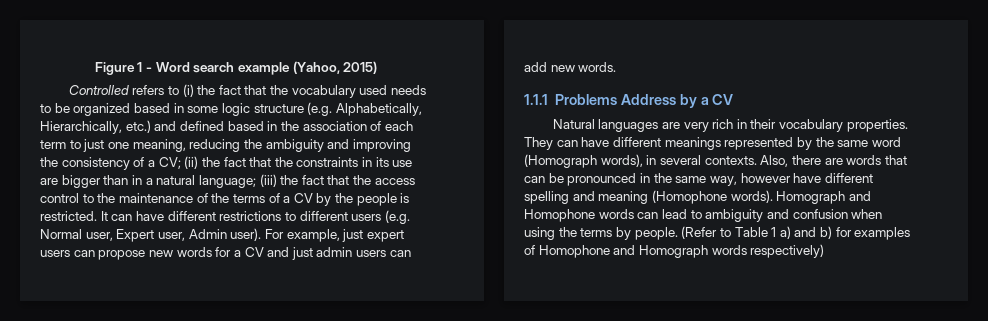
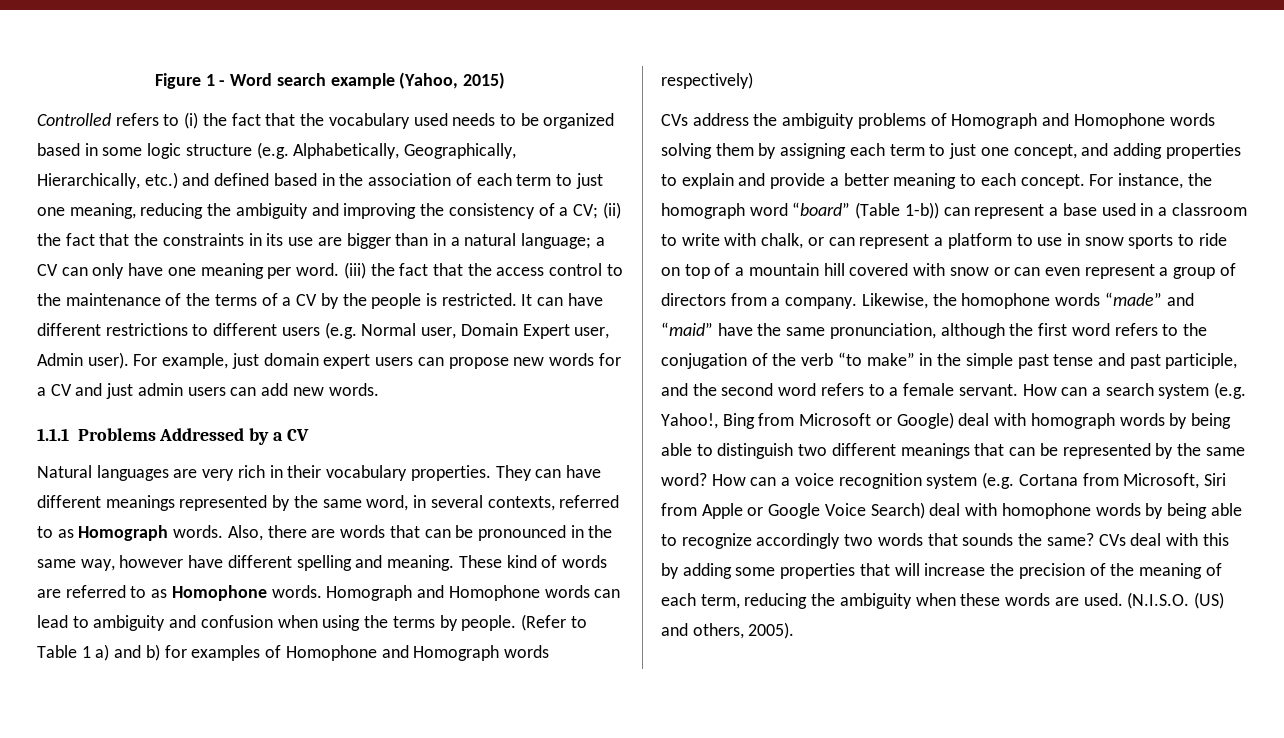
- Controlled refers to (i) the fact that the vocabulary used needs to be organized based in some logic structure (e.g. Alphabetically, Hierarchically, etc.) and defined based in the association of each term to just one meaning, reducing the ambiguity and improving the consistency of a CV;
+ Controlled refers to (i) the fact that the vocabulary used needs to be organized based in some logic structure (e.g. Alphabetically, Geographically, Hierarchically, etc.) and defined based in the association of each term to just one meaning, reducing the ambiguity and improving the consistency of a CV;
+ a CV can only have one meaning per word.
- It can have different restrictions to different users (e.g. Normal user, Expert user, Admin user).
+ It can have different restrictions to different users (e.g. Normal user, Domain Expert user, Admin user).
- For example, just expert users can propose new words for a CV and just admin users can add new words.
+ For example, just domain expert users can propose new words for a CV and just admin users can add new words.
- 1.1.1 Problems Address by a CV
+ 1.1.1 Problems Addressed by a CV
- They can have different meanings represented by the same word (Homograph words), in several contexts.
+ They can have different meanings represented by the same word, in several contexts, referred to as Homograph words.
- Also, there are words that can be pronounced in the same way, however have different spelling and meaning (Homophone words).
+ Also, there are words that can be pronounced in the same way, however have different spelling and meaning. These kind of words are referred to as Homophone words.
+ CVs address the ambiguity problems of Homograph and Homophone words solving them by assigning each term to just one concept, and adding properties to explain and provide a better meaning to each concept. For instance, the homograph word “board” (Table 1-b)) can represent a base used in a classroom to write with chalk, or can represent a platform to use in snow sports to ride on top of a mountain hill covered with snow or can even represent a group of directors from a company. Likewise, the homophone words “made” and “maid” have the same pronunciation, although the first word refers to the conjugation of the verb “to make” in the simple past tense and past participle, and the second word refers to a female servant. How can a search system (e.g. Yahoo!, Bing from Microsoft or Google) deal with homograph words by being able to distinguish two different meanings that can be represented by the same word? How can a voice recognition system (e.g. Cortana from Microsoft, Siri from Apple or Google Voice Search) deal with homophone words by being able to recognize accordingly two words that sounds the same? CVs deal with this by adding some properties that will increase the precision of the meaning of each term, reducing the ambiguity when these words are used. (N.I.S.O. (US) and others, 2005).

